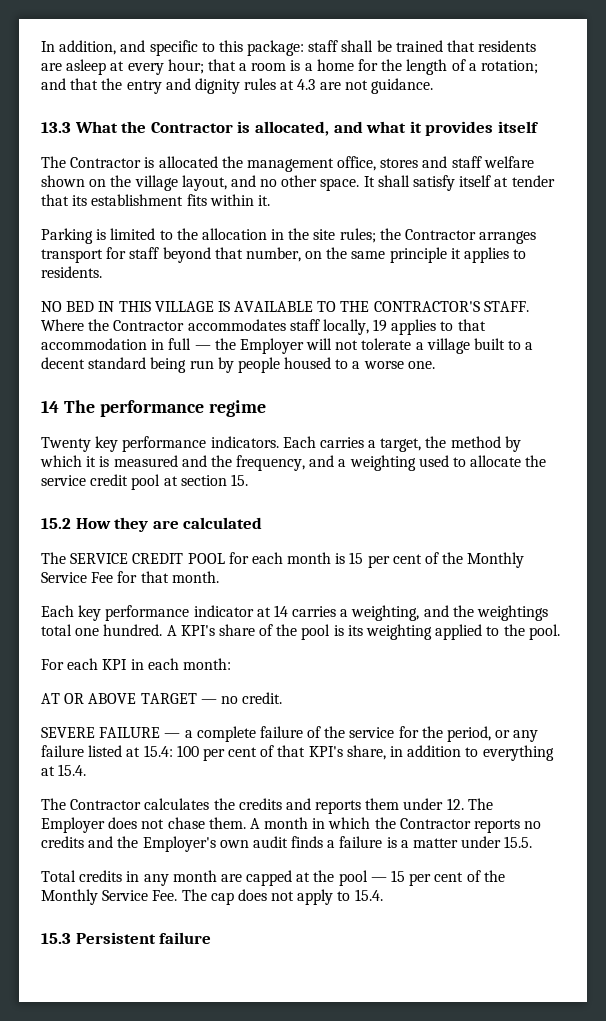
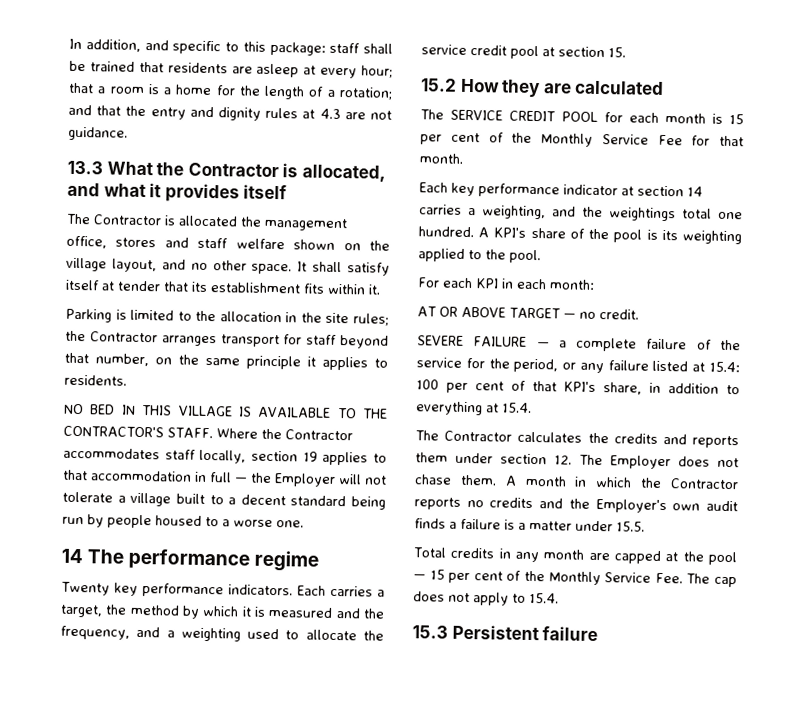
- Where the Contractor accommodates staff locally, 19 applies to that accommodation in full — the Employer will not tolerate a village built to a decent standard being run by people housed to a worse one.
+ Where the Contractor accommodates staff locally, section 19 applies to that accommodation in full — the Employer will not tolerate a village built to a decent standard being run by people housed to a worse one.
- Each key performance indicator at 14 carries a weighting, and the weightings total one hundred.
+ Each key performance indicator at section 14 carries a weighting, and the weightings total one hundred.
- The Contractor calculates the credits and reports them under 12. The Employer does not chase them.
+ The Contractor calculates the credits and reports them under section 12. The Employer does not chase them.

